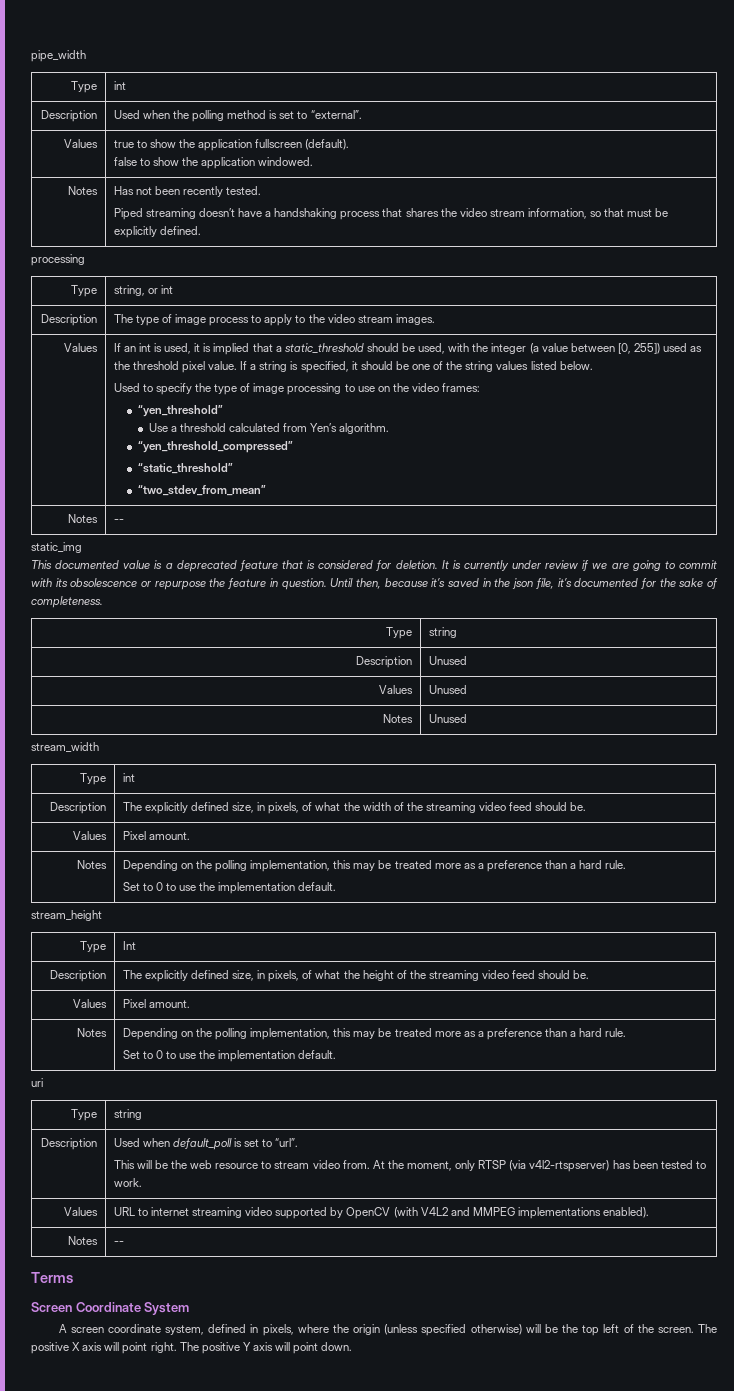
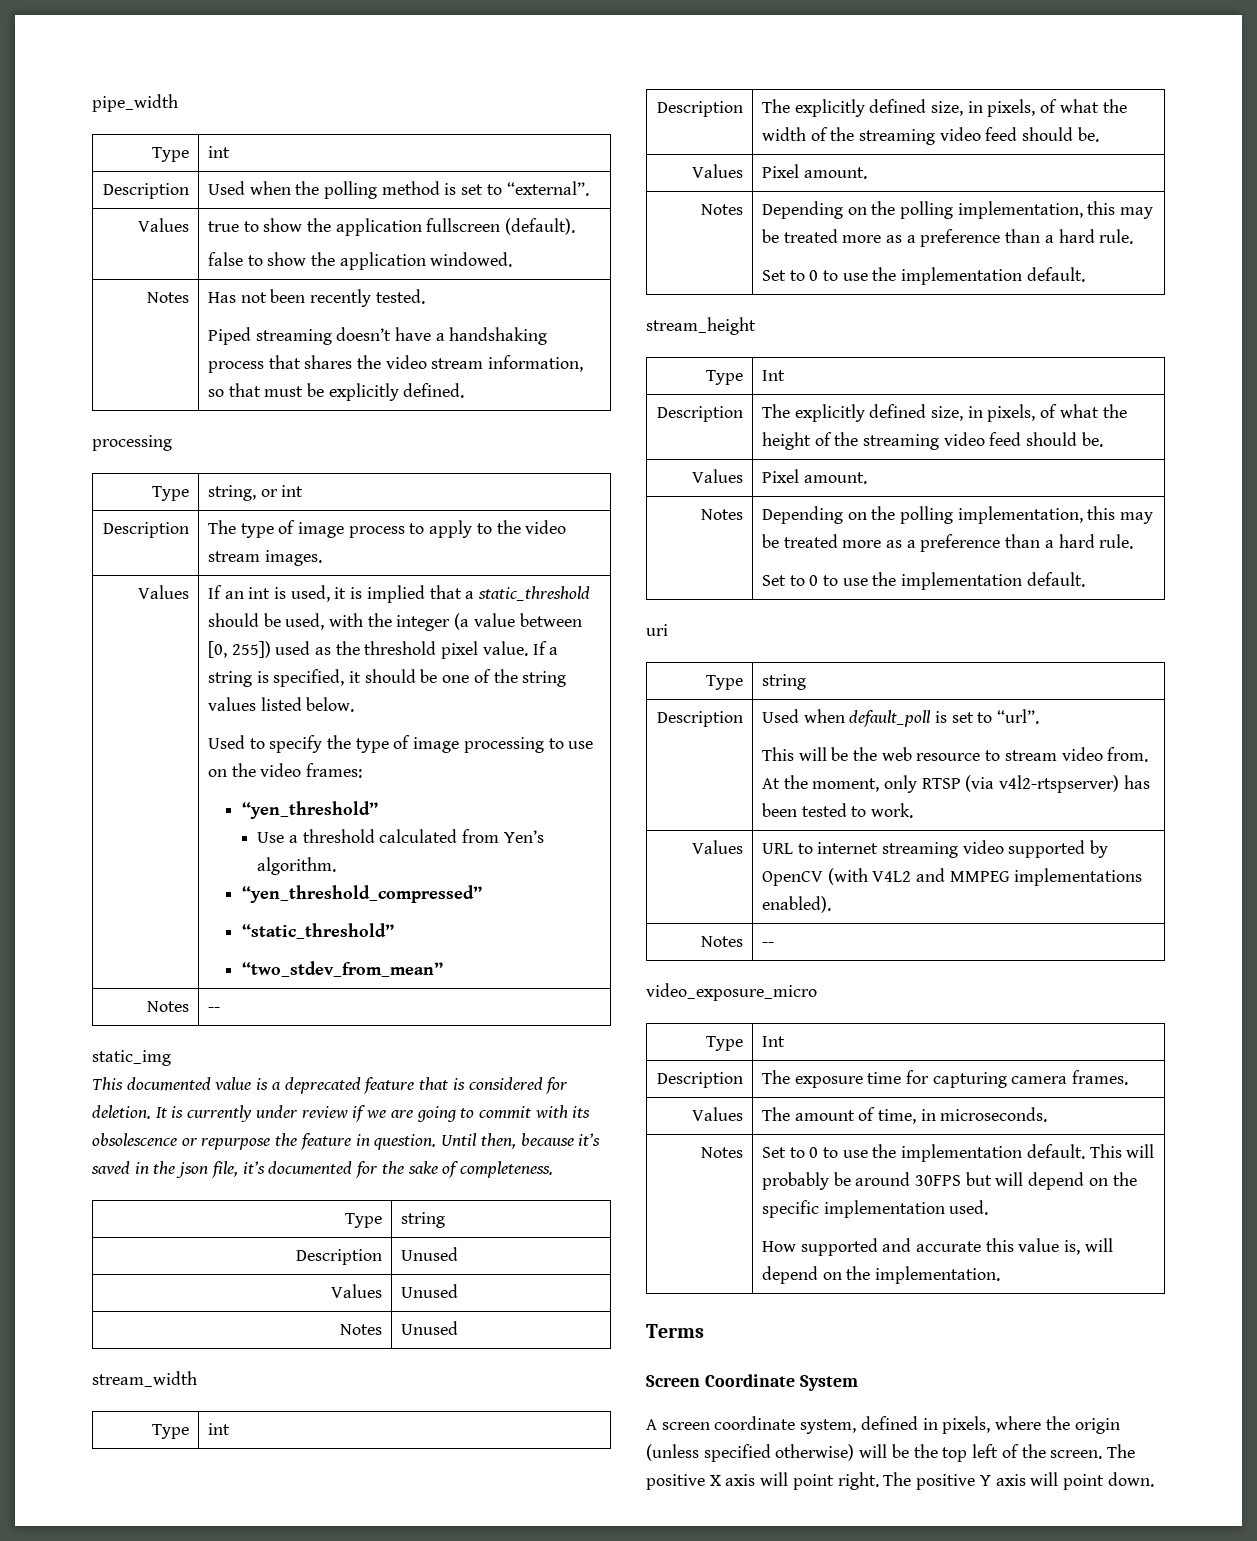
+ video_exposure_micro
+ Type | Int
+ Description | The exposure time for capturing camera frames.
+ Values | The amount of time, in microseconds.
+ Notes | Set to 0 to use the implementation default. This will probably be around 30FPS but will depend on the specific implementation used.
+ How supported and accurate this value is, will depend on the implementation.

